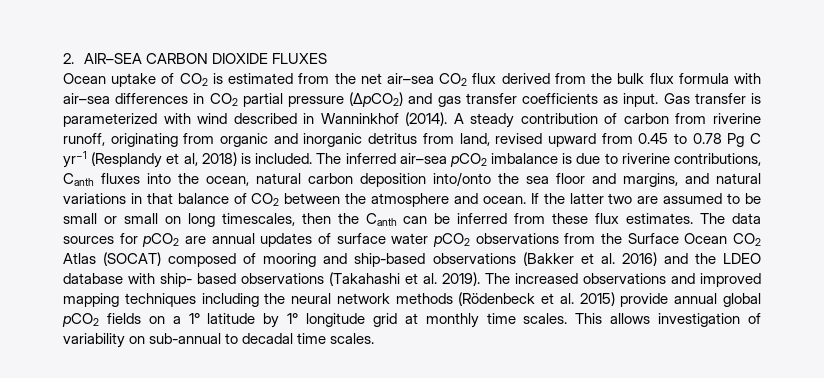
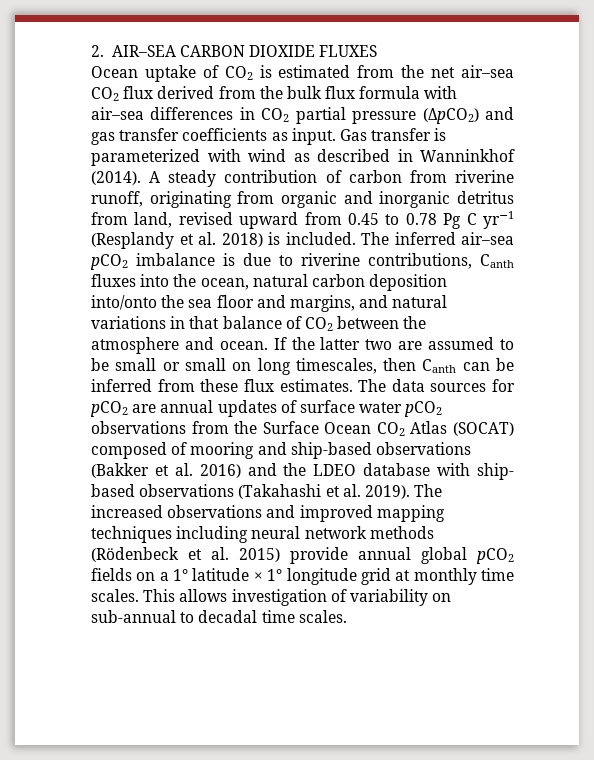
- Gas transfer is parameterized with wind described in Wanninkhof (2014).
+ Gas transfer is parameterized with wind as described in Wanninkhof (2014).
- A steady contribution of carbon from riverine runoff, originating from organic and inorganic detritus from land, revised upward from 0.45 to 0.78 Pg C yr−1 (Resplandy et al, 2018) is included.
+ A steady contribution of carbon from riverine runoff, originating from organic and inorganic detritus from land, revised upward from 0.45 to 0.78 Pg C yr−1 (Resplandy et al. 2018) is included.
- If the latter two are assumed to be small or small on long timescales, then the Canth can be inferred from these flux estimates.
+ If the latter two are assumed to be small or small on long timescales, then Canth can be inferred from these flux estimates.
- The increased observations and improved mapping techniques including the neural network methods (Rödenbeck et al. 2015) provide annual global pCO2 fields on a 1° latitude by 1° longitude grid at monthly time scales.
+ The increased observations and improved mapping techniques including neural network methods (Rödenbeck et al. 2015) provide annual global pCO2 fields on a 1° latitude × 1° longitude grid at monthly time scales.

